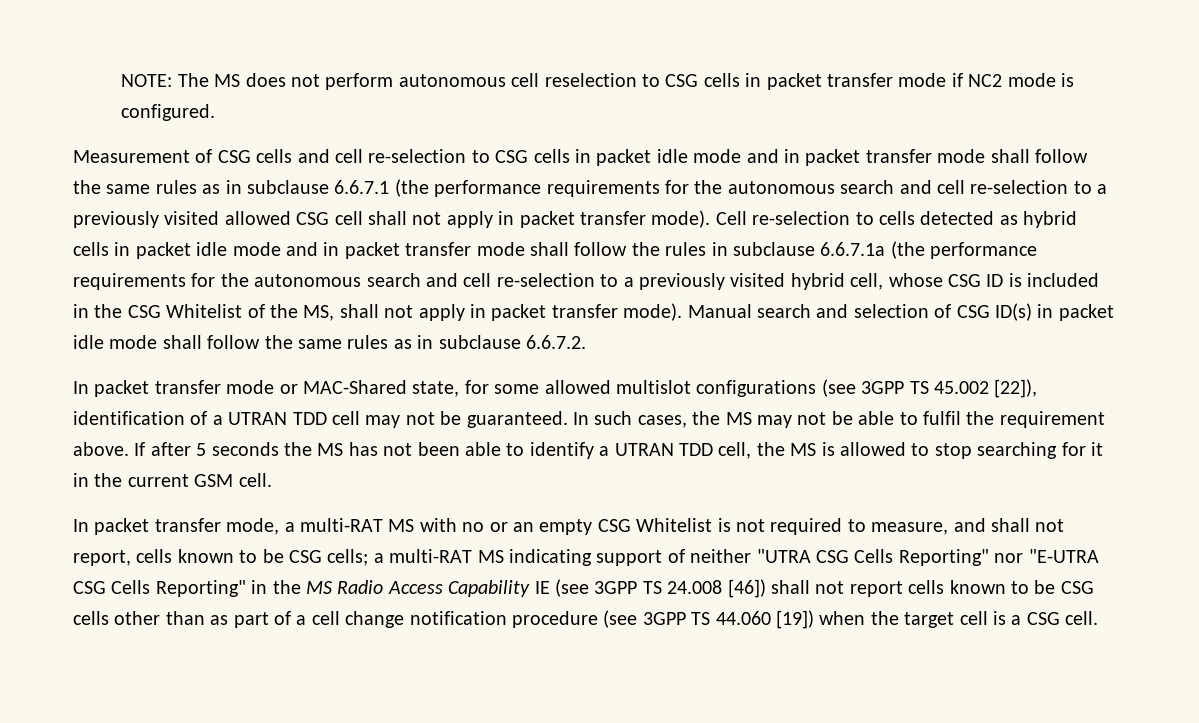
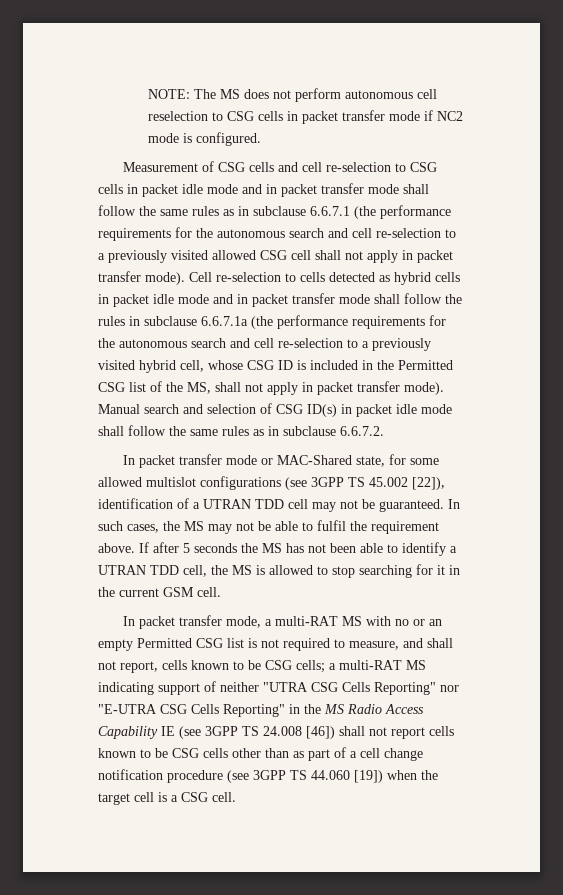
- Cell re-selection to cells detected as hybrid cells in packet idle mode and in packet transfer mode shall follow the rules in subclause 6.6.7.1a (the performance requirements for the autonomous search and cell re-selection to a previously visited hybrid cell, whose CSG ID is included in the CSG Whitelist of the MS, shall not apply in packet transfer mode).
+ Cell re-selection to cells detected as hybrid cells in packet idle mode and in packet transfer mode shall follow the rules in subclause 6.6.7.1a (the performance requirements for the autonomous search and cell re-selection to a previously visited hybrid cell, whose CSG ID is included in the Permitted CSG list of the MS, shall not apply in packet transfer mode).
- In packet transfer mode, a multi-RAT MS with no or an empty CSG Whitelist is not required to measure, and shall not report, cells known to be CSG cells;
+ In packet transfer mode, a multi-RAT MS with no or an empty Permitted CSG list is not required to measure, and shall not report, cells known to be CSG cells;

